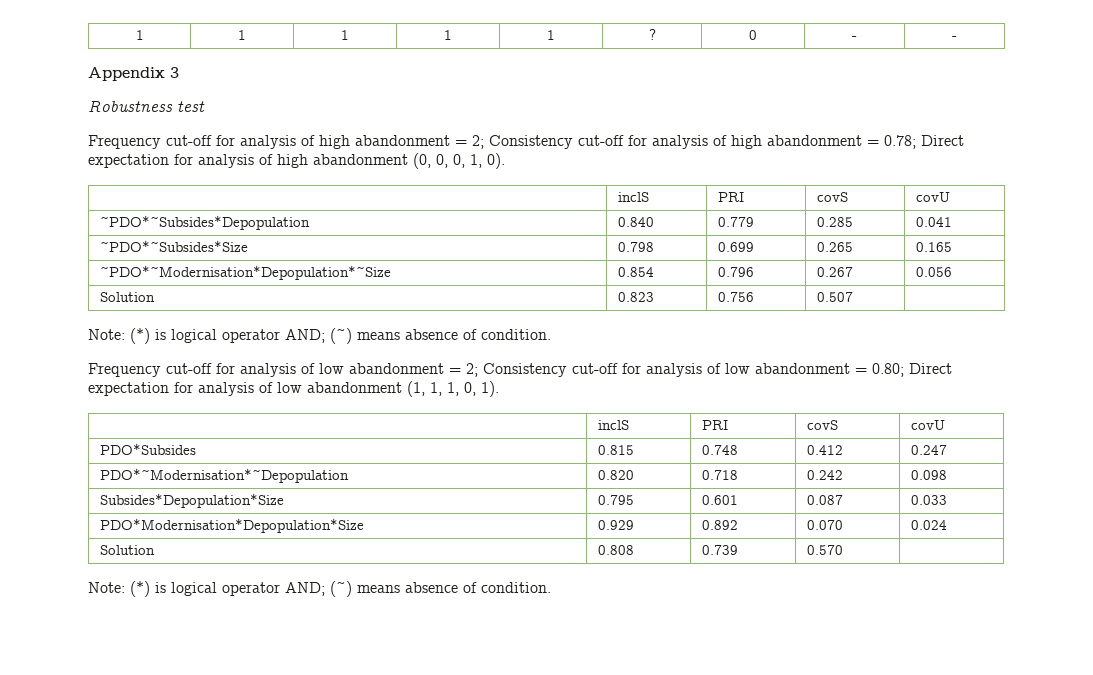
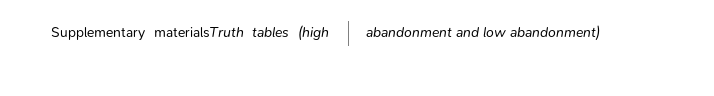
- 1 | 1 | 1 | 1 | 1 | ? | 0 | - | -
- Appendix 3
- Robustness test
- Frequency cut-off for analysis of high abandonment = 2; Consistency cut-off for analysis of high abandonment = 0.78; Direct expectation for analysis of high abandonment (0, 0, 0, 1, 0).
- | inclS | PRI | covS | covU
- ~PDO*~Subsides*Depopulation | 0.840 | 0.779 | 0.285 | 0.041
- ~PDO*~Subsides*Size | 0.798 | 0.699 | 0.265 | 0.165
- ~PDO*~Modernisation*Depopulation*~Size | 0.854 | 0.796 | 0.267 | 0.056
- Solution | 0.823 | 0.756 | 0.507 |
- Note: (*) is logical operator AND; (~) means absence of condition.
- Frequency cut-off for analysis of low abandonment = 2; Consistency cut-off for analysis of low abandonment = 0.80; Direct expectation for analysis of low abandonment (1, 1, 1, 0, 1).
- | inclS | PRI | covS | covU
- PDO*Subsides | 0.815 | 0.748 | 0.412 | 0.247
- PDO*~Modernisation*~Depopulation | 0.820 | 0.718 | 0.242 | 0.098
- Subsides*Depopulation*Size | 0.795 | 0.601 | 0.087 | 0.033
- PDO*Modernisation*Depopulation*Size | 0.929 | 0.892 | 0.070 | 0.024
- Solution | 0.808 | 0.739 | 0.570 |
- Note: (*) is logical operator AND; (~) means absence of condition.
+ Supplementary materialsTruth tables (high abandonment and low abandonment)

